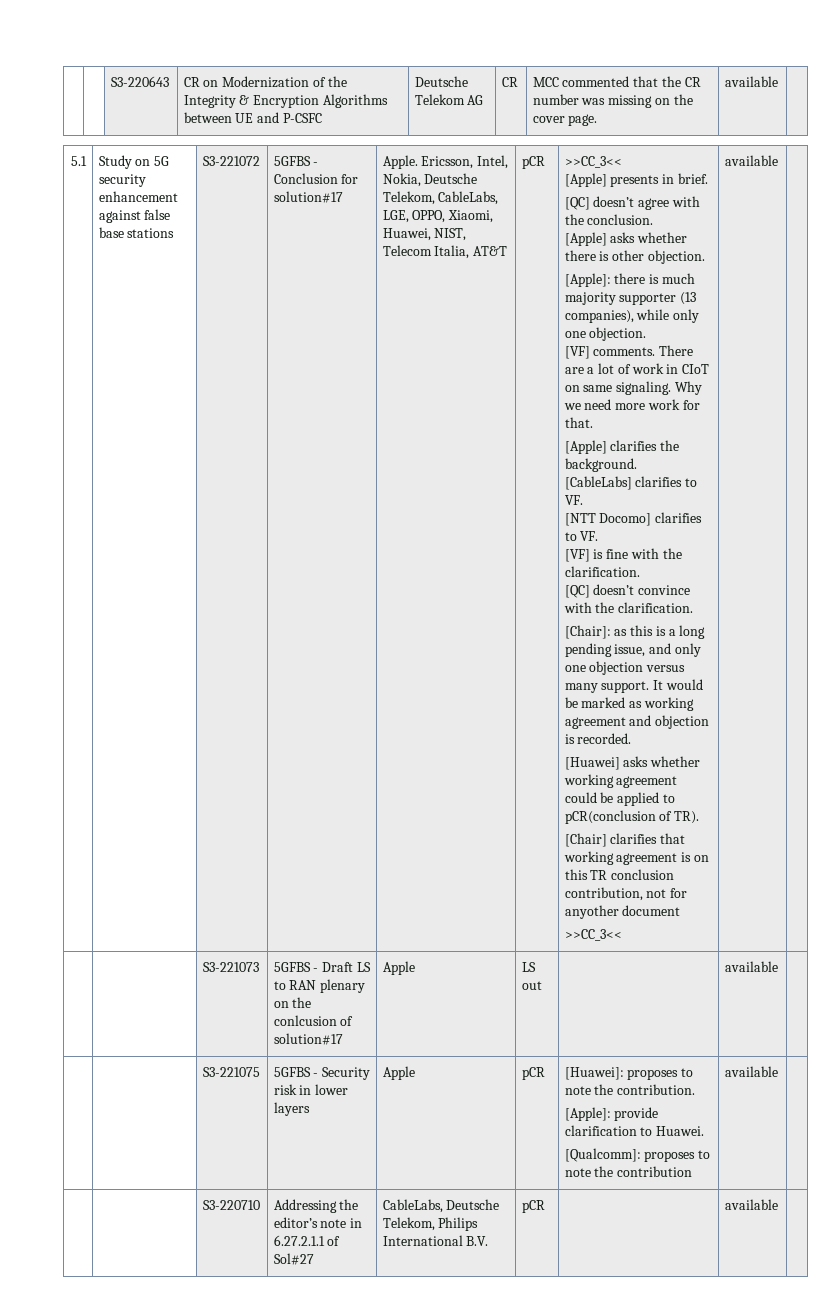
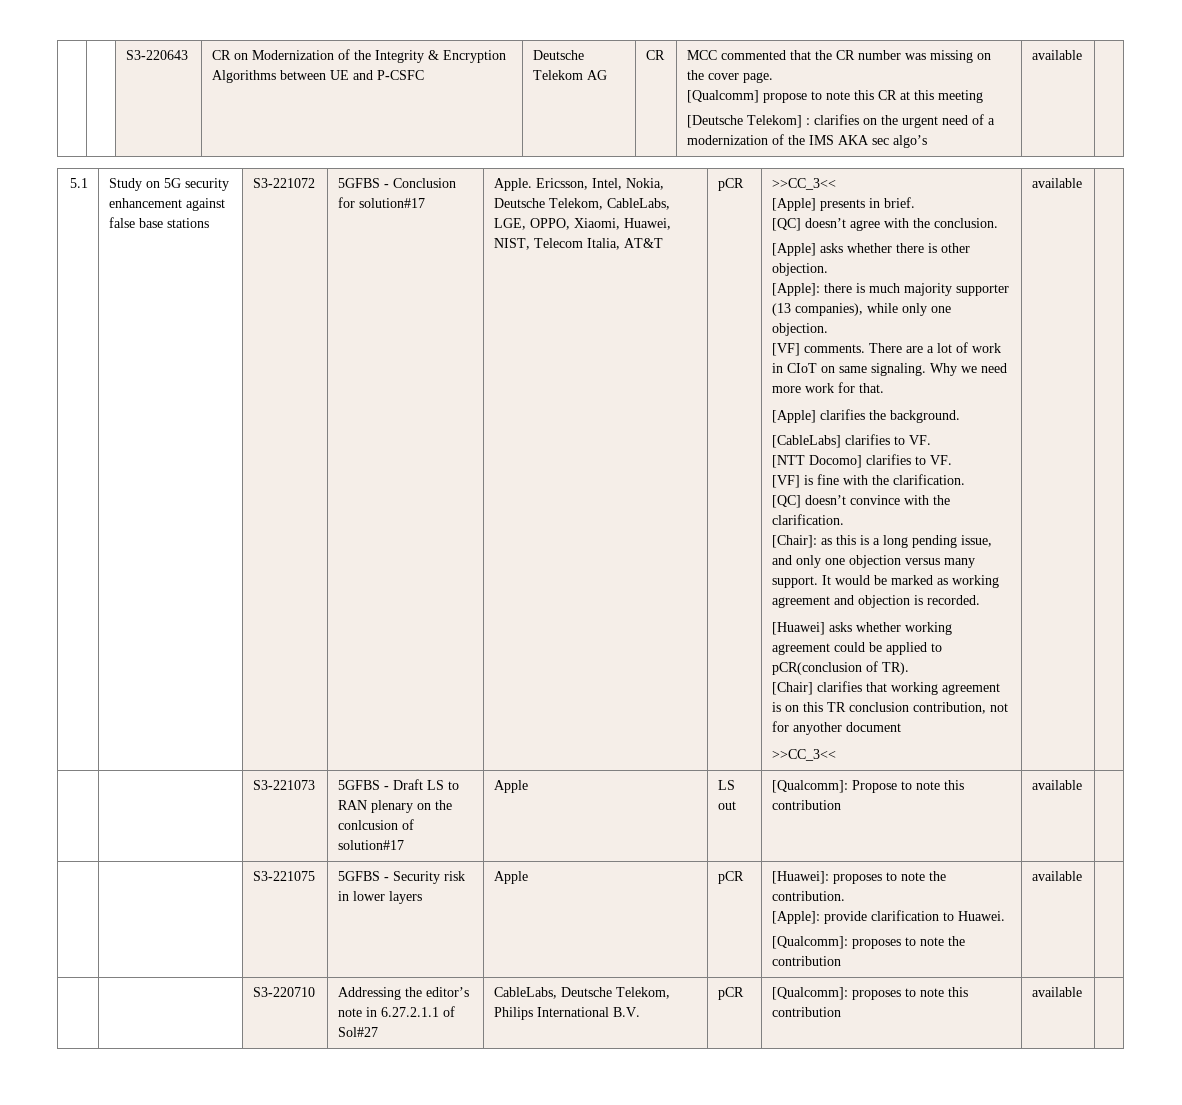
+ [Qualcomm] propose to note this CR at this meeting
+ [Deutsche Telekom] : clarifies on the urgent need of a modernization of the IMS AKA sec algo’s
- | | S3-221073 | 5GFBS - Draft LS to RAN plenary on the conlcusion of solution#17 | Apple | LS out | | available |
+ | | S3-221073 | 5GFBS - Draft LS to RAN plenary on the conlcusion of solution#17 | Apple | LS out | [Qualcomm]: Propose to note this contribution | available |
- | | S3-220710 | Addressing the editor’s note in 6.27.2.1.1 of Sol#27 | CableLabs, Deutsche Telekom, Philips International B.V. | pCR | | available |
+ | | S3-220710 | Addressing the editor’s note in 6.27.2.1.1 of Sol#27 | CableLabs, Deutsche Telekom, Philips International B.V. | pCR | [Qualcomm]: proposes to note this contribution | available |

